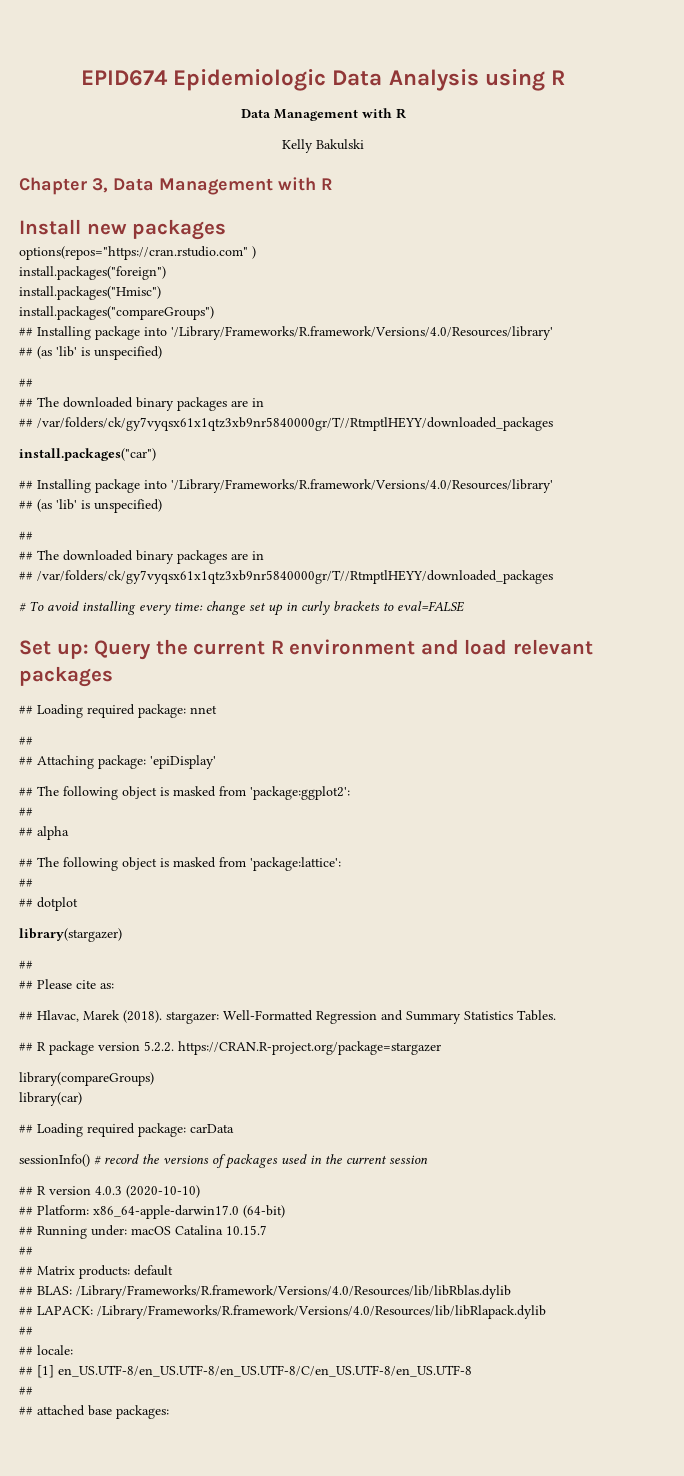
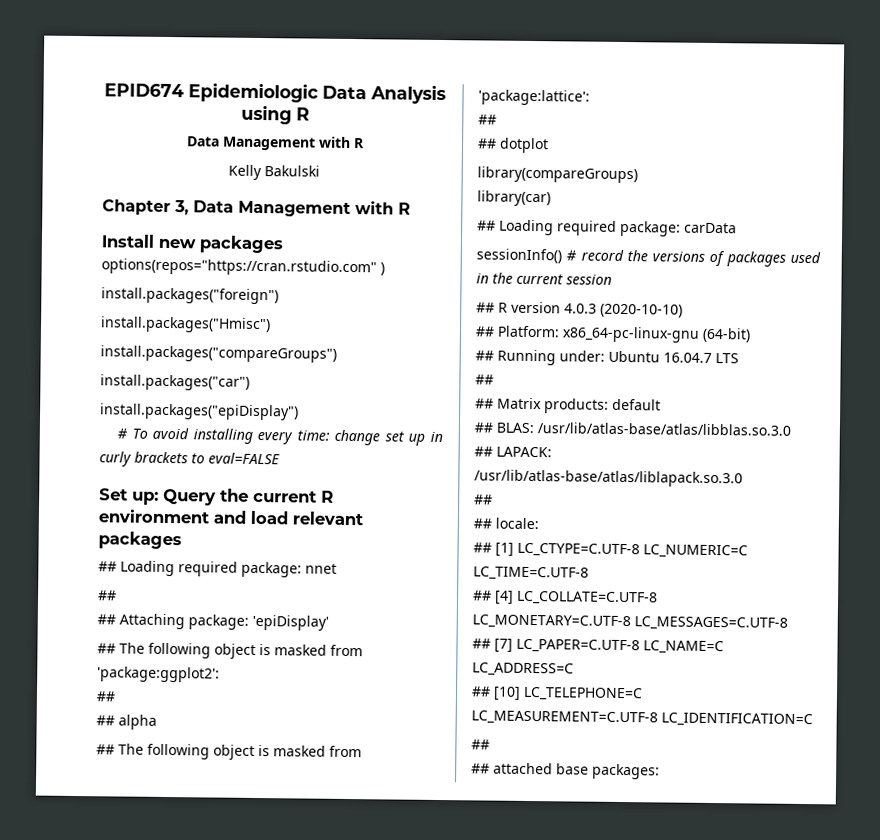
  install.packages("compareGroups")
- ## Installing package into '/Library/Frameworks/R.framework/Versions/4.0/Resources/library'
- ## (as 'lib' is unspecified)
- ##
- ## The downloaded binary packages are in
- ## /var/folders/ck/gy7vyqsx61x1qtz3xb9nr5840000gr/T//RtmptlHEYY/downloaded_packages
  install.packages("car")
- ## Installing package into '/Library/Frameworks/R.framework/Versions/4.0/Resources/library'
- ## (as 'lib' is unspecified)
- ##
- ## The downloaded binary packages are in
- ## /var/folders/ck/gy7vyqsx61x1qtz3xb9nr5840000gr/T//RtmptlHEYY/downloaded_packages
+ install.packages("epiDisplay")
- library(stargazer)
- ##
- ## Please cite as:
- ## Hlavac, Marek (2018). stargazer: Well-Formatted Regression and Summary Statistics Tables.
- ## R package version 5.2.2. https://CRAN.R-project.org/package=stargazer
- ## Platform: x86_64-apple-darwin17.0 (64-bit)
+ ## Platform: x86_64-pc-linux-gnu (64-bit)
- ## Running under: macOS Catalina 10.15.7
+ ## Running under: Ubuntu 16.04.7 LTS
- ## BLAS: /Library/Frameworks/R.framework/Versions/4.0/Resources/lib/libRblas.dylib
+ ## BLAS: /usr/lib/atlas-base/atlas/libblas.so.3.0
- ## LAPACK: /Library/Frameworks/R.framework/Versions/4.0/Resources/lib/libRlapack.dylib
+ ## LAPACK: /usr/lib/atlas-base/atlas/liblapack.so.3.0
- ## [1] en_US.UTF-8/en_US.UTF-8/en_US.UTF-8/C/en_US.UTF-8/en_US.UTF-8
+ ## [1] LC_CTYPE=C.UTF-8 LC_NUMERIC=C LC_TIME=C.UTF-8
+ ## [4] LC_COLLATE=C.UTF-8 LC_MONETARY=C.UTF-8 LC_MESSAGES=C.UTF-8
+ ## [7] LC_PAPER=C.UTF-8 LC_NAME=C LC_ADDRESS=C
+ ## [10] LC_TELEPHONE=C LC_MEASUREMENT=C.UTF-8 LC_IDENTIFICATION=C

